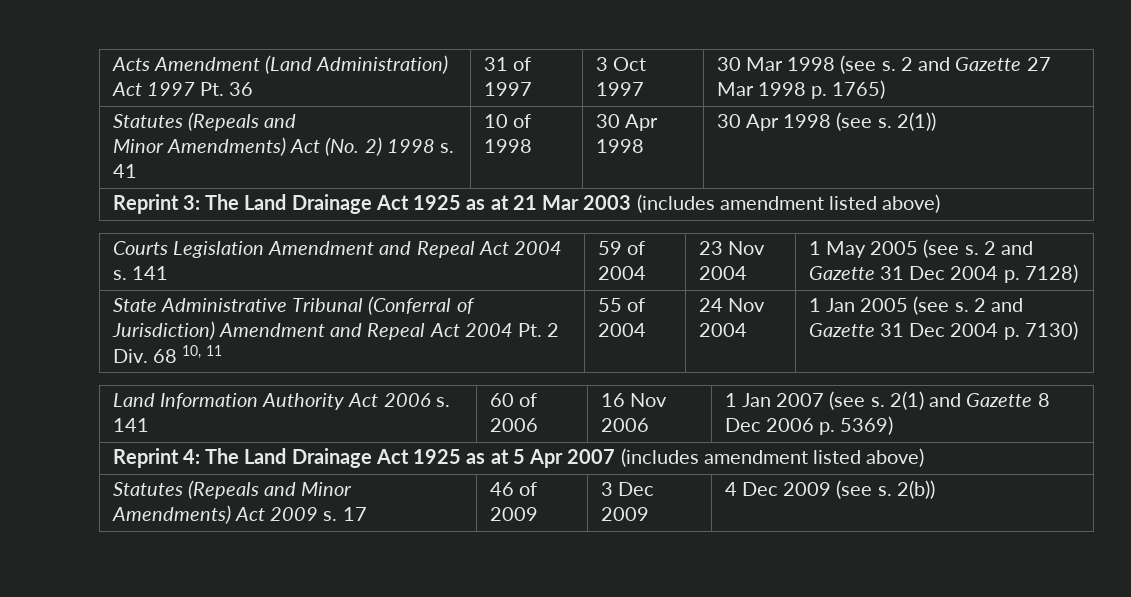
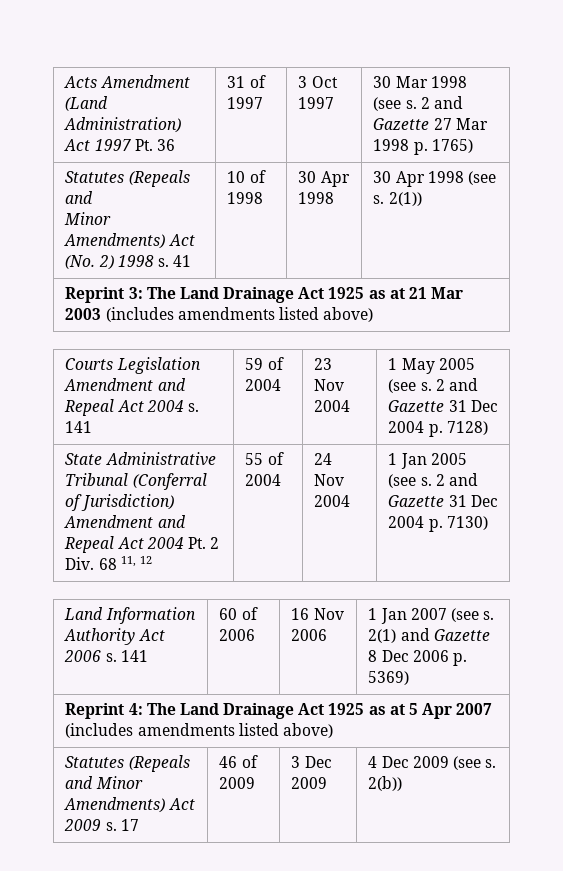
- Reprint 3: The Land Drainage Act 1925 as at 21 Mar 2003 (includes amendment listed above)
+ Reprint 3: The Land Drainage Act 1925 as at 21 Mar 2003 (includes amendments listed above)
- State Administrative Tribunal (Conferral of Jurisdiction) Amendment and Repeal Act 2004 Pt. 2 Div. 68 10, 11 | 55 of 2004 | 24 Nov 2004 | 1 Jan 2005 (see s. 2 and Gazette 31 Dec 2004 p. 7130)
+ State Administrative Tribunal (Conferral of Jurisdiction) Amendment and Repeal Act 2004 Pt. 2 Div. 68 11, 12 | 55 of 2004 | 24 Nov 2004 | 1 Jan 2005 (see s. 2 and Gazette 31 Dec 2004 p. 7130)
- Reprint 4: The Land Drainage Act 1925 as at 5 Apr 2007 (includes amendment listed above)
+ Reprint 4: The Land Drainage Act 1925 as at 5 Apr 2007 (includes amendments listed above)

